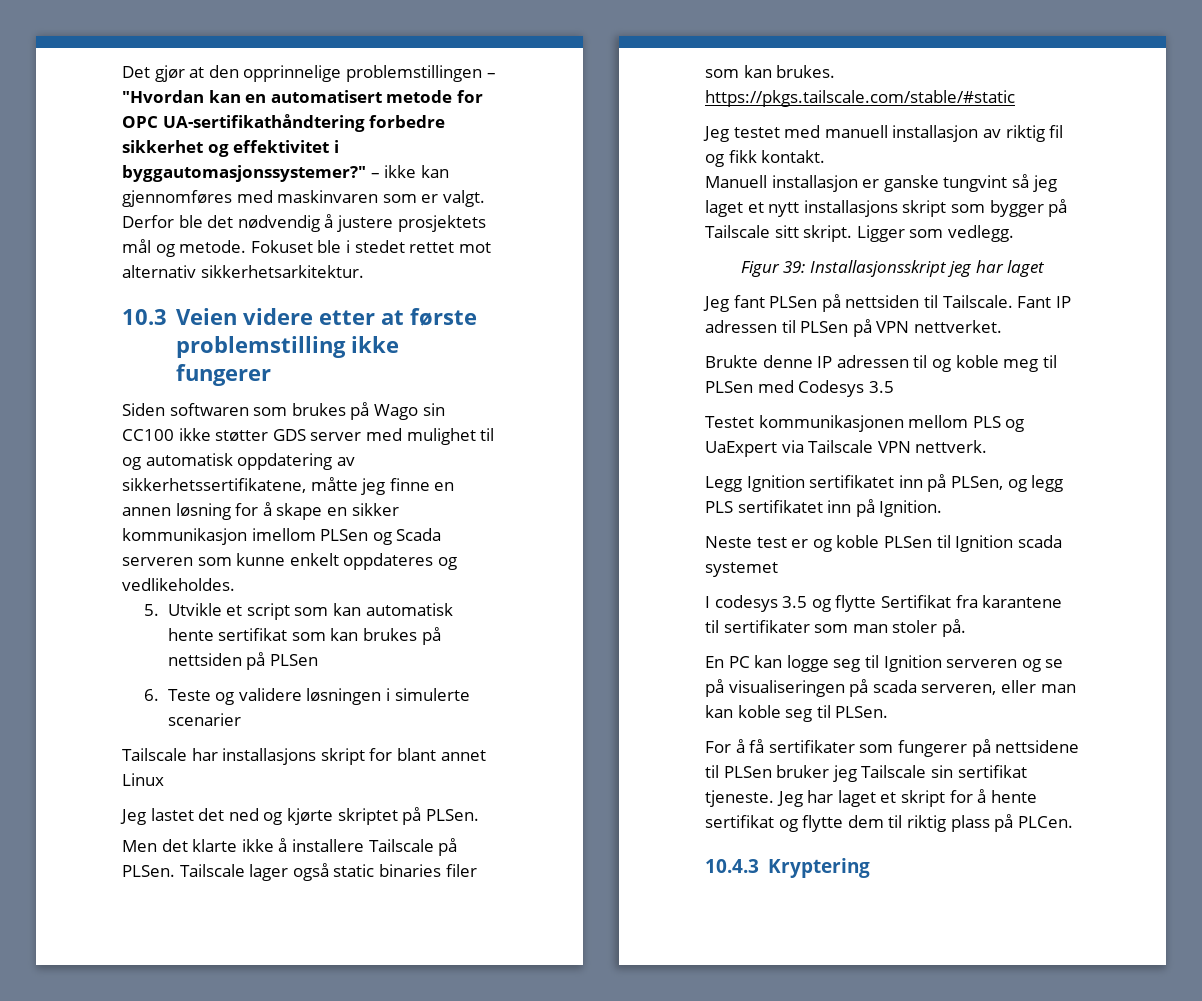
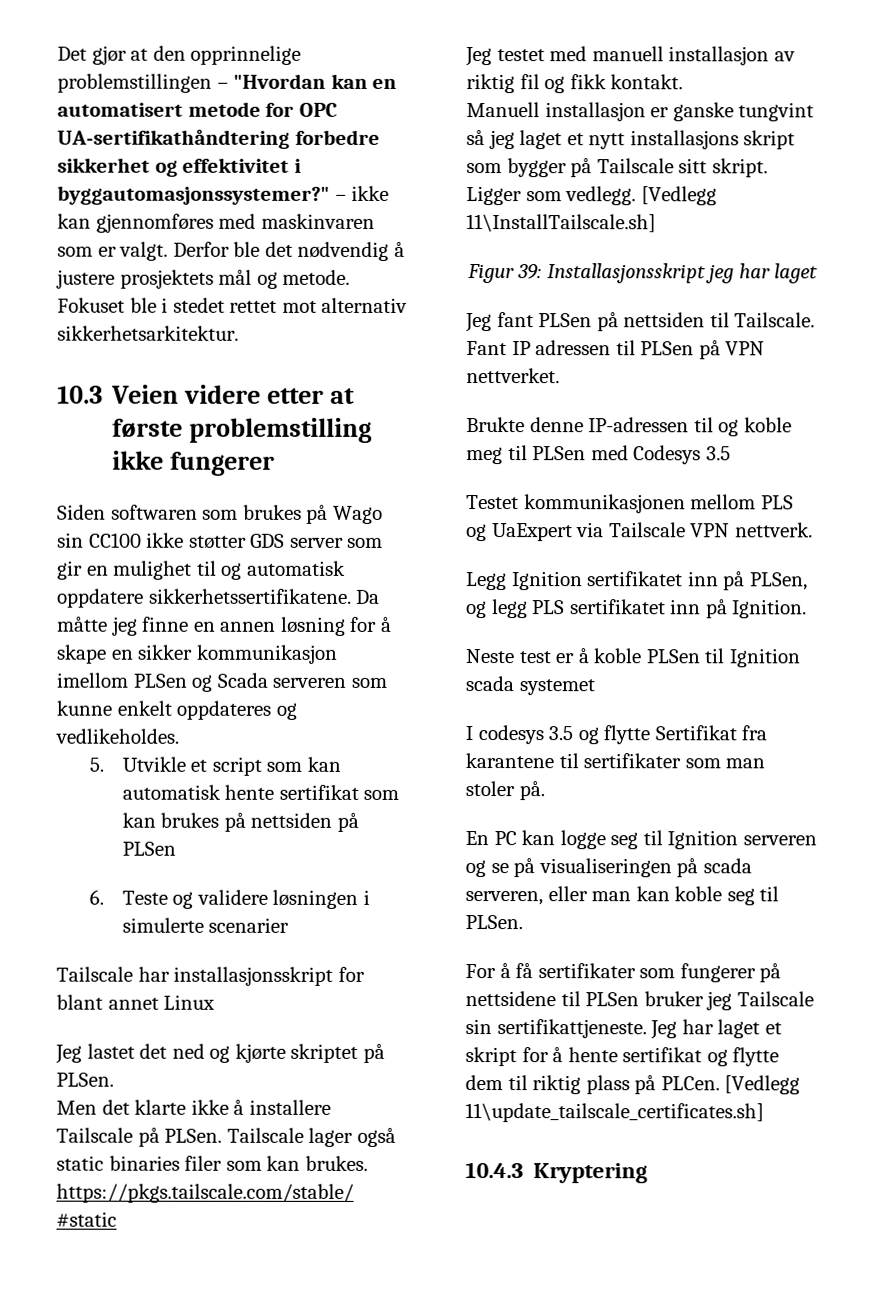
- Siden softwaren som brukes på Wago sin CC100 ikke støtter GDS server med mulighet til og automatisk oppdatering av sikkerhetssertifikatene, måtte jeg finne en annen løsning for å skape en sikker kommunikasjon imellom PLSen og Scada serveren som kunne enkelt oppdateres og vedlikeholdes.
+ Siden softwaren som brukes på Wago sin CC100 ikke støtter GDS server som gir en mulighet til og automatisk oppdatere sikkerhetssertifikatene. Da måtte jeg finne en annen løsning for å skape en sikker kommunikasjon imellom PLSen og Scada serveren som kunne enkelt oppdateres og vedlikeholdes.
- Tailscale har installasjons skript for blant annet Linux
+ Tailscale har installasjonsskript for blant annet Linux
+ [Vedlegg 11\InstallTailscale.sh]
- Brukte denne IP adressen til og koble meg til PLSen med Codesys 3.5
+ Brukte denne IP-adressen til og koble meg til PLSen med Codesys 3.5
- Neste test er og koble PLSen til Ignition scada systemet
+ Neste test er å koble PLSen til Ignition scada systemet
- For å få sertifikater som fungerer på nettsidene til PLSen bruker jeg Tailscale sin sertifikat tjeneste.
+ For å få sertifikater som fungerer på nettsidene til PLSen bruker jeg Tailscale sin sertifikattjeneste.
+ [Vedlegg 11\update_tailscale_certificates.sh]

